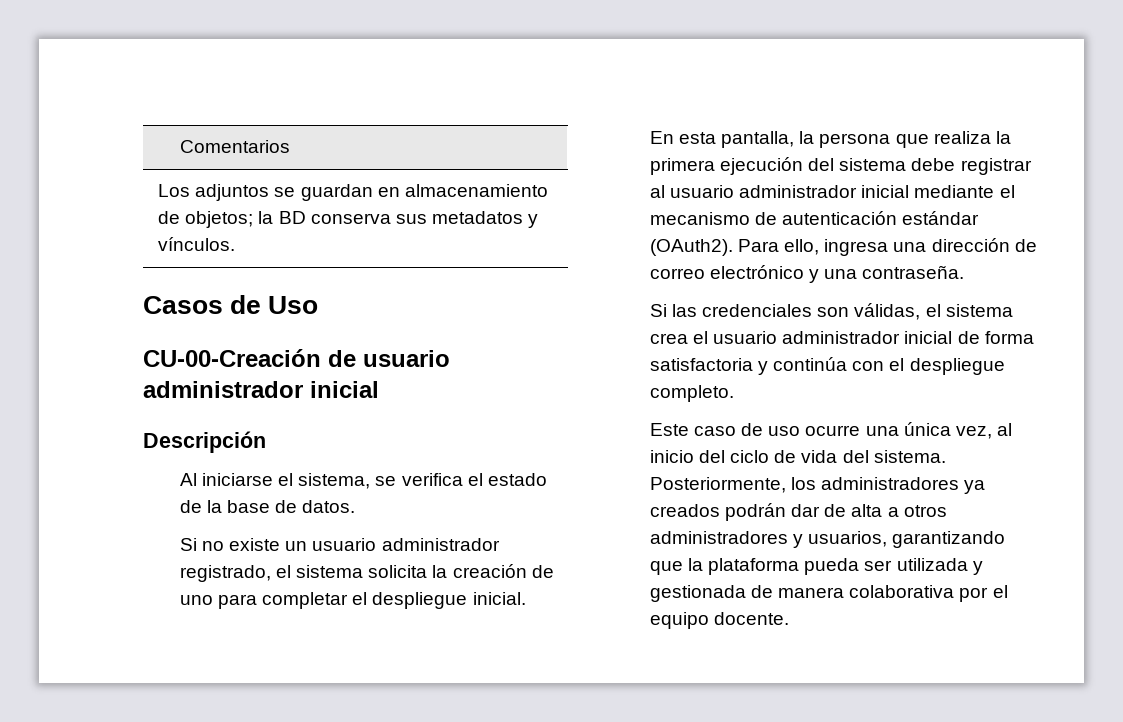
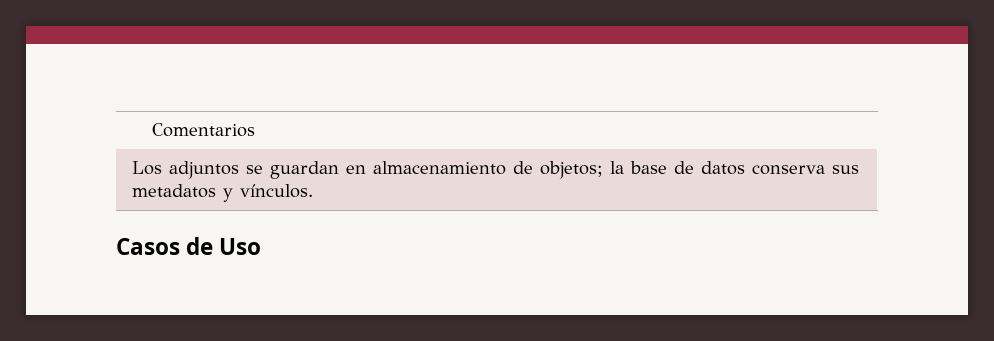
- Los adjuntos se guardan en almacenamiento de objetos; la BD conserva sus metadatos y vínculos.
+ Los adjuntos se guardan en almacenamiento de objetos; la base de datos conserva sus metadatos y vínculos.
- CU-00-Creación de usuario administrador inicial
- Descripción
- Al iniciarse el sistema, se verifica el estado de la base de datos.
- Si no existe un usuario administrador registrado, el sistema solicita la creación de uno para completar el despliegue inicial.
- En esta pantalla, la persona que realiza la primera ejecución del sistema debe registrar al usuario administrador inicial mediante el mecanismo de autenticación estándar (OAuth2). Para ello, ingresa una dirección de correo electrónico y una contraseña.
- Si las credenciales son válidas, el sistema crea el usuario administrador inicial de forma satisfactoria y continúa con el despliegue completo.
- Este caso de uso ocurre una única vez, al inicio del ciclo de vida del sistema. Posteriormente, los administradores ya creados podrán dar de alta a otros administradores y usuarios, garantizando que la plataforma pueda ser utilizada y gestionada de manera colaborativa por el equipo docente.

